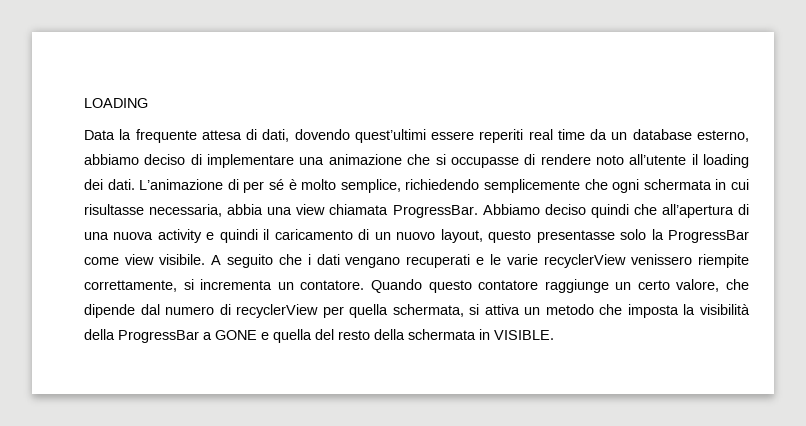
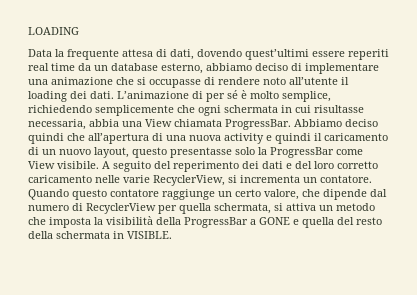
- L’animazione di per sé è molto semplice, richiedendo semplicemente che ogni schermata in cui risultasse necessaria, abbia una view chiamata ProgressBar.
+ L’animazione di per sé è molto semplice, richiedendo semplicemente che ogni schermata in cui risultasse necessaria, abbia una View chiamata ProgressBar.
- Abbiamo deciso quindi che all’apertura di una nuova activity e quindi il caricamento di un nuovo layout, questo presentasse solo la ProgressBar come view visibile.
+ Abbiamo deciso quindi che all’apertura di una nuova activity e quindi il caricamento di un nuovo layout, questo presentasse solo la ProgressBar come View visibile.
- A seguito che i dati vengano recuperati e le varie recyclerView venissero riempite correttamente, si incrementa un contatore.
+ A seguito del reperimento dei dati e del loro corretto caricamento nelle varie RecyclerView, si incrementa un contatore.
- Quando questo contatore raggiunge un certo valore, che dipende dal numero di recyclerView per quella schermata, si attiva un metodo che imposta la visibilità della ProgressBar a GONE e quella del resto della schermata in VISIBLE.
+ Quando questo contatore raggiunge un certo valore, che dipende dal numero di RecyclerView per quella schermata, si attiva un metodo che imposta la visibilità della ProgressBar a GONE e quella del resto della schermata in VISIBLE.

